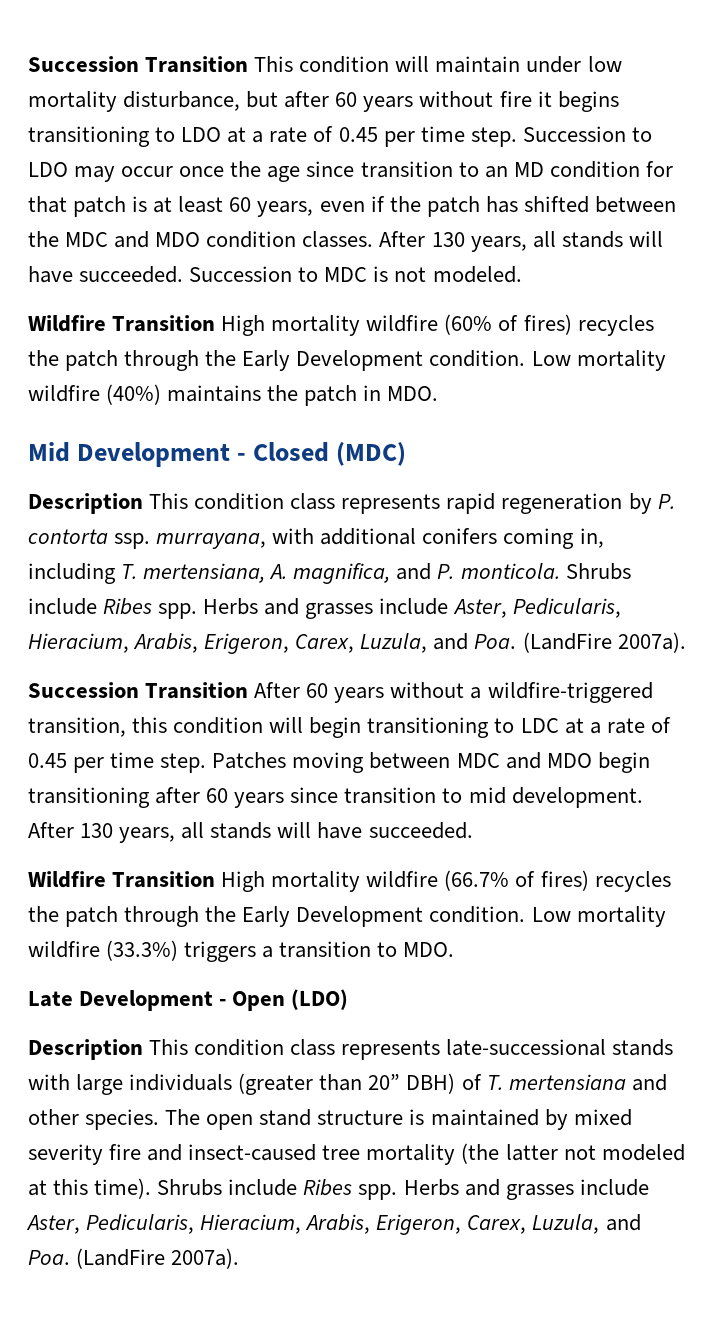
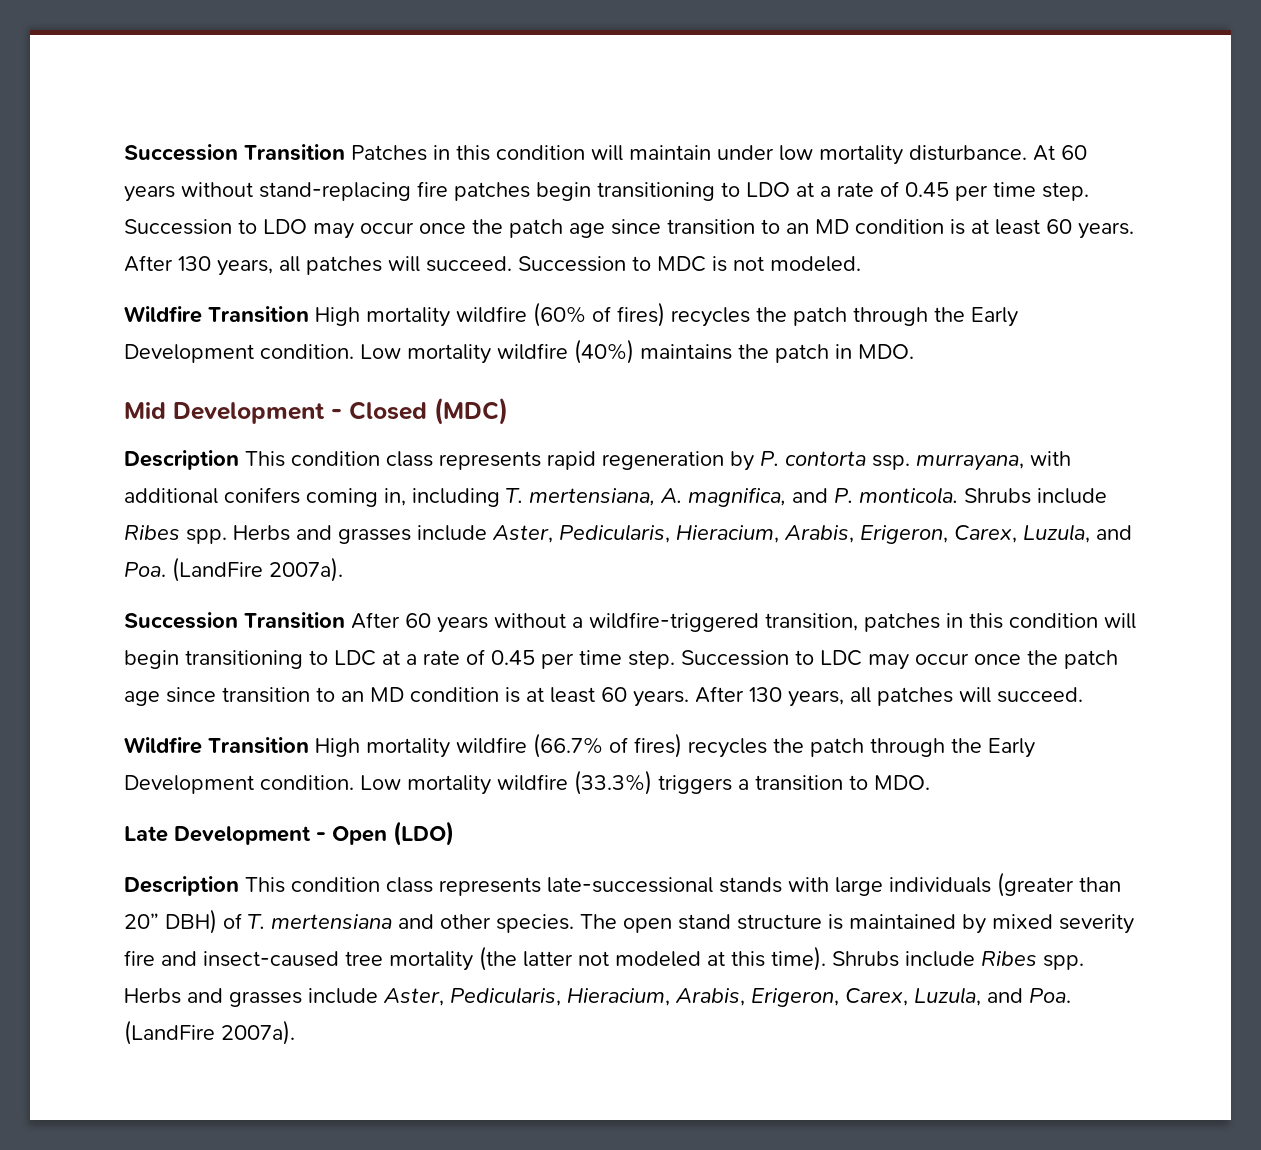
- Succession Transition This condition will maintain under low mortality disturbance, but after 60 years without fire it begins transitioning to LDO at a rate of 0.45 per time step.
+ Succession Transition Patches in this condition will maintain under low mortality disturbance. At 60 years without stand-replacing fire patches begin transitioning to LDO at a rate of 0.45 per time step.
- Succession to LDO may occur once the age since transition to an MD condition for that patch is at least 60 years, even if the patch has shifted between the MDC and MDO condition classes. After 130 years, all stands will have succeeded.
+ Succession to LDO may occur once the patch age since transition to an MD condition is at least 60 years. After 130 years, all patches will succeed.
- Succession Transition After 60 years without a wildfire-triggered transition, this condition will begin transitioning to LDC at a rate of 0.45 per time step.
+ Succession Transition After 60 years without a wildfire-triggered transition, patches in this condition will begin transitioning to LDC at a rate of 0.45 per time step.
- Patches moving between MDC and MDO begin transitioning after 60 years since transition to mid development. After 130 years, all stands will have succeeded.
+ Succession to LDC may occur once the patch age since transition to an MD condition is at least 60 years. After 130 years, all patches will succeed.

